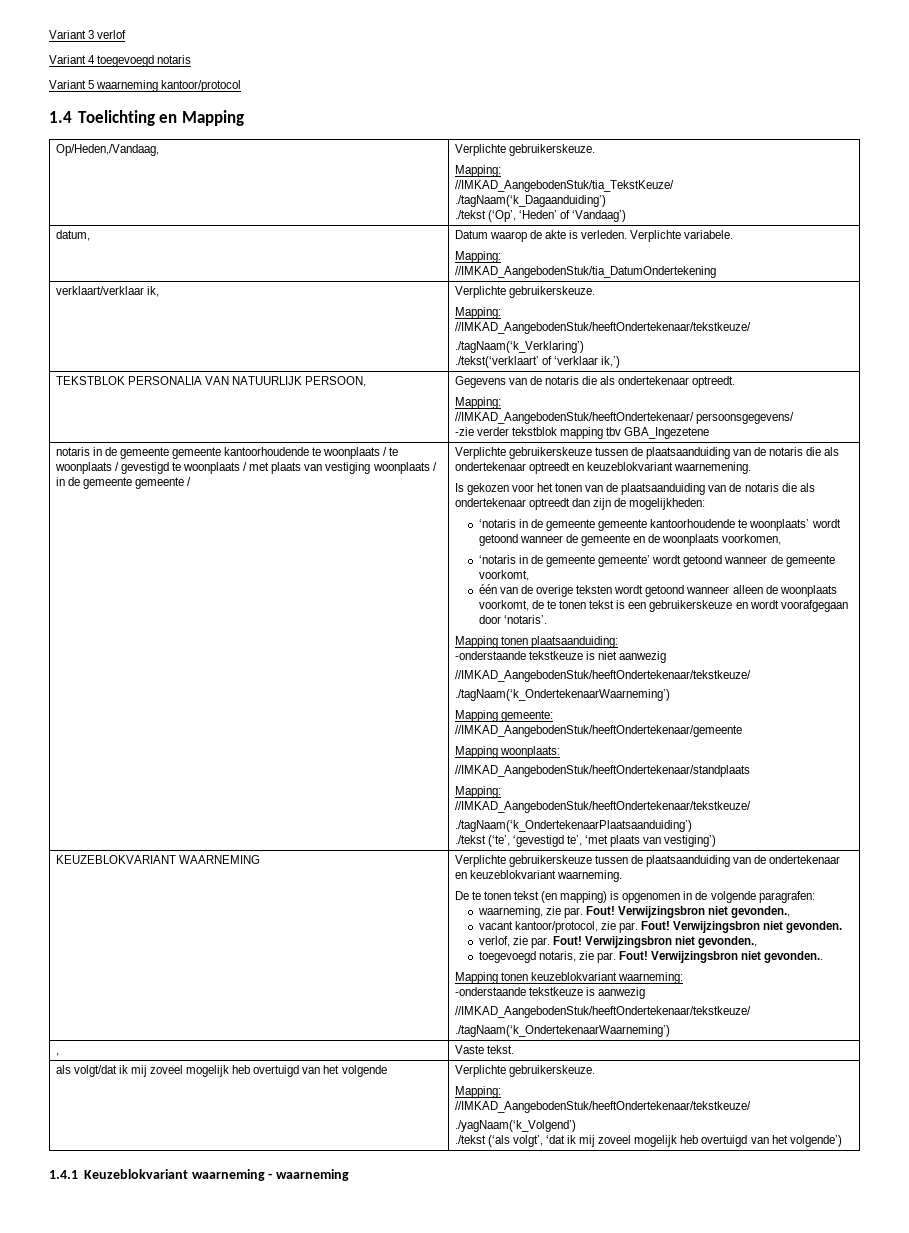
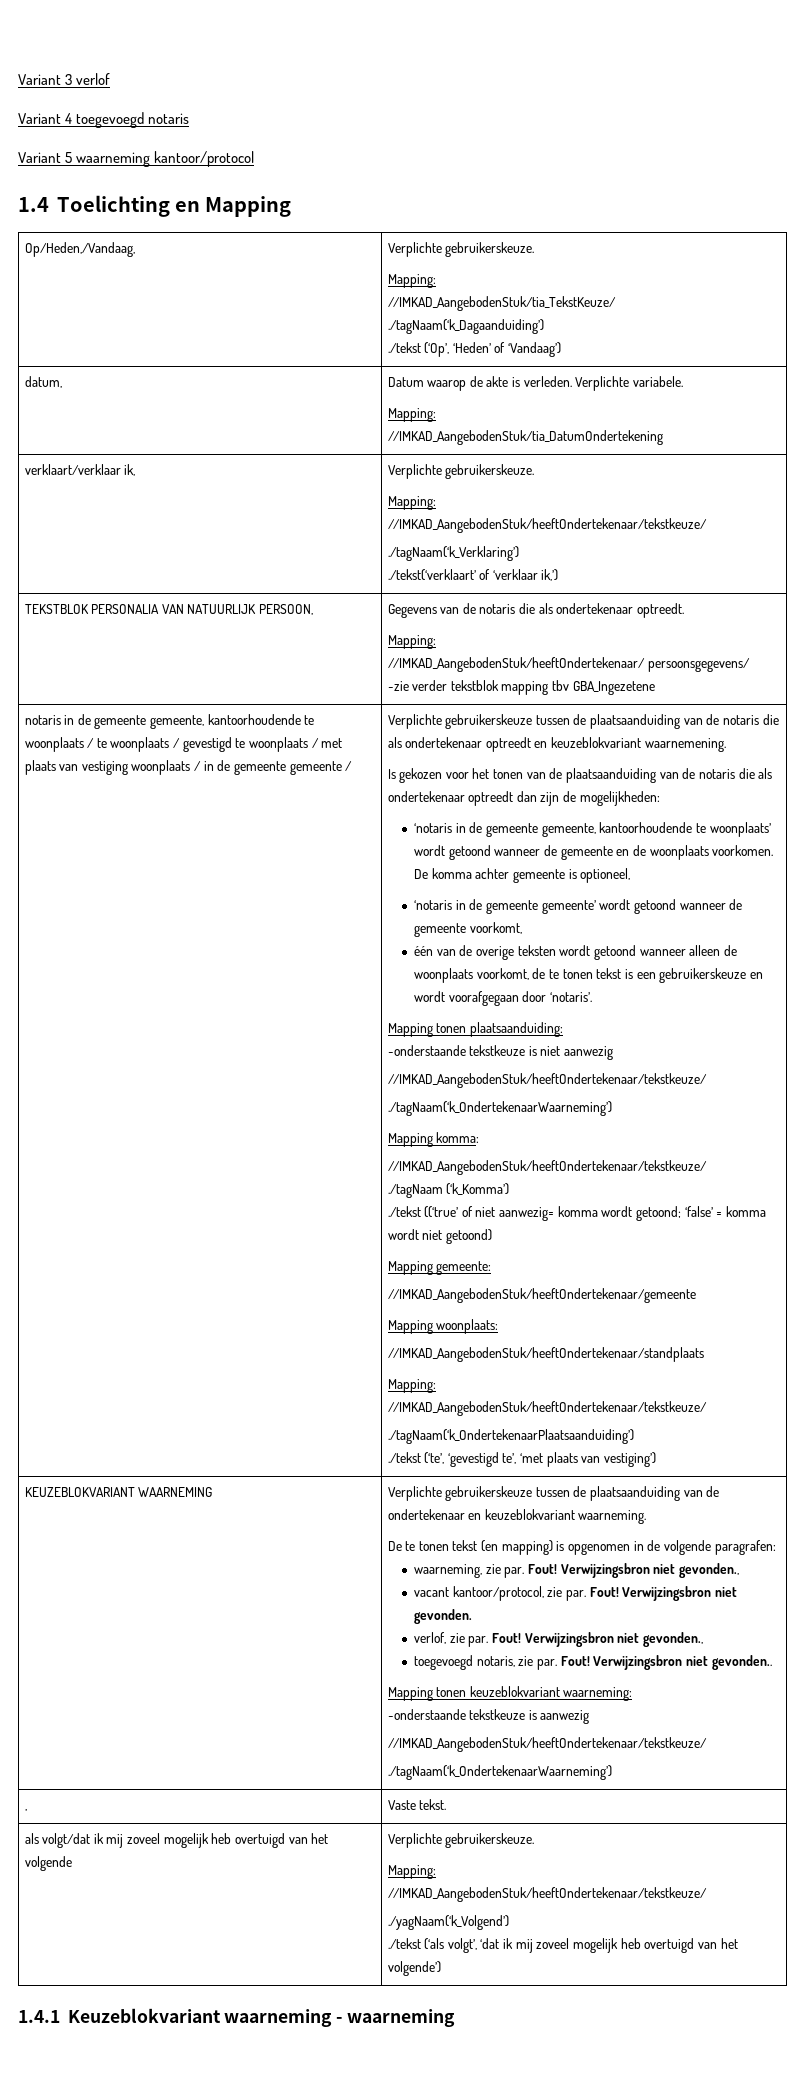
- notaris in de gemeente gemeente kantoorhoudende te woonplaats / te woonplaats / gevestigd te woonplaats / met plaats van vestiging woonplaats / in de gemeente gemeente /
+ notaris in de gemeente gemeente, kantoorhoudende te woonplaats / te woonplaats / gevestigd te woonplaats / met plaats van vestiging woonplaats / in de gemeente gemeente /
- ‘notaris in de gemeente gemeente kantoorhoudende te woonplaats’ wordt getoond wanneer de gemeente en de woonplaats voorkomen,
+ ‘notaris in de gemeente gemeente, kantoorhoudende te woonplaats’ wordt getoond wanneer de gemeente en de woonplaats voorkomen. De komma achter gemeente is optioneel,
+ Mapping komma:
+ //IMKAD_AangebodenStuk/heeftOndertekenaar/tekstkeuze/
+ ./tagNaam (‘k_Komma’)
+ ./tekst ((‘true’ of niet aanwezig= komma wordt getoond; ‘false’ = komma wordt niet getoond)

